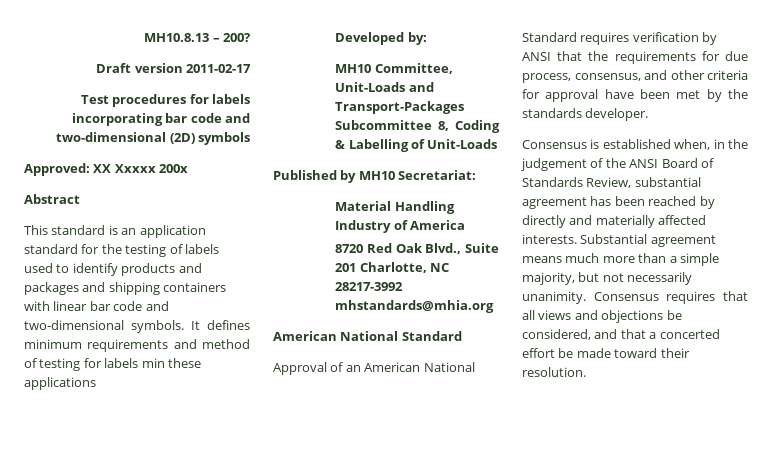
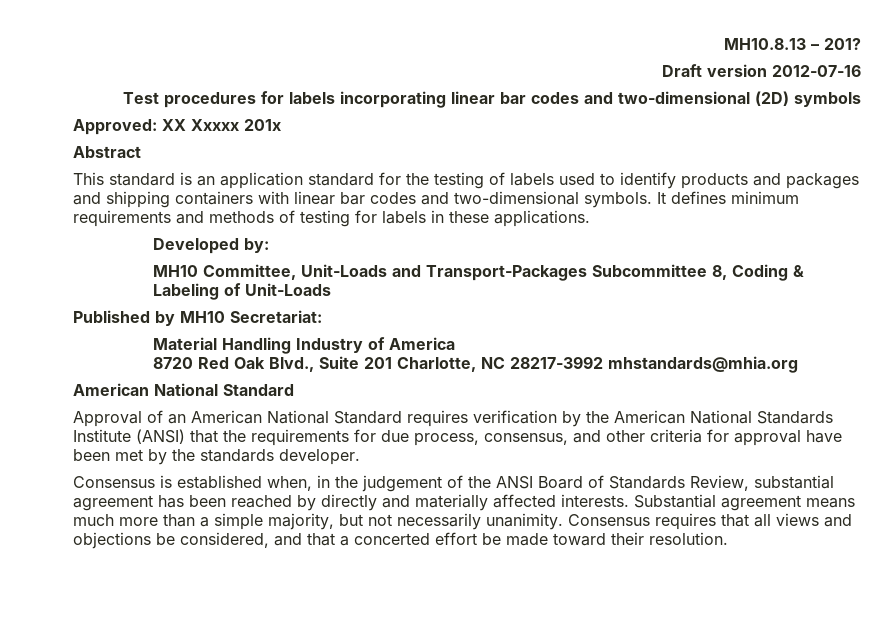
- MH10.8.13 – 200?
+ MH10.8.13 – 201?
- Draft version 2011-02-17
+ Draft version 2012-07-16
- Test procedures for labels incorporating bar code and two-dimensional (2D) symbols
+ Test procedures for labels incorporating linear bar codes and two-dimensional (2D) symbols
- Approved: XX Xxxxx 200x
+ Approved: XX Xxxxx 201x
- This standard is an application standard for the testing of labels used to identify products and packages and shipping containers with linear bar code and two-dimensional symbols.
+ This standard is an application standard for the testing of labels used to identify products and packages and shipping containers with linear bar codes and two-dimensional symbols.
- It defines minimum requirements and method of testing for labels min these applications
+ It defines minimum requirements and methods of testing for labels in these applications.
- MH10 Committee, Unit-Loads and Transport-Packages Subcommittee 8, Coding & Labelling of Unit-Loads
+ MH10 Committee, Unit-Loads and Transport-Packages Subcommittee 8, Coding & Labeling of Unit-Loads
- Approval of an American National Standard requires verification by ANSI that the requirements for due process, consensus, and other criteria for approval have been met by the standards developer.
+ Approval of an American National Standard requires verification by the American National Standards Institute (ANSI) that the requirements for due process, consensus, and other criteria for approval have been met by the standards developer.

